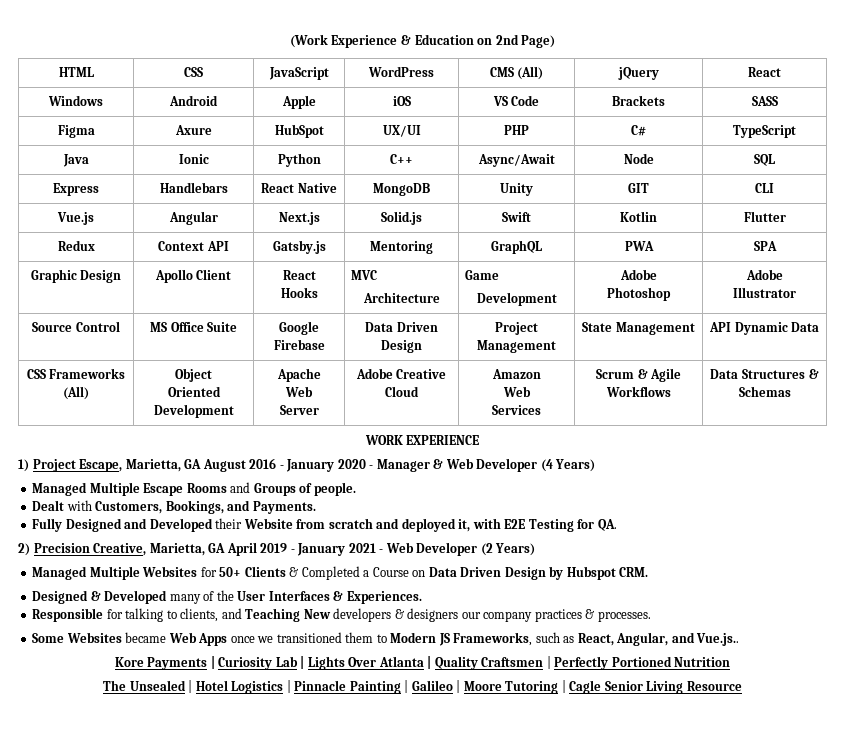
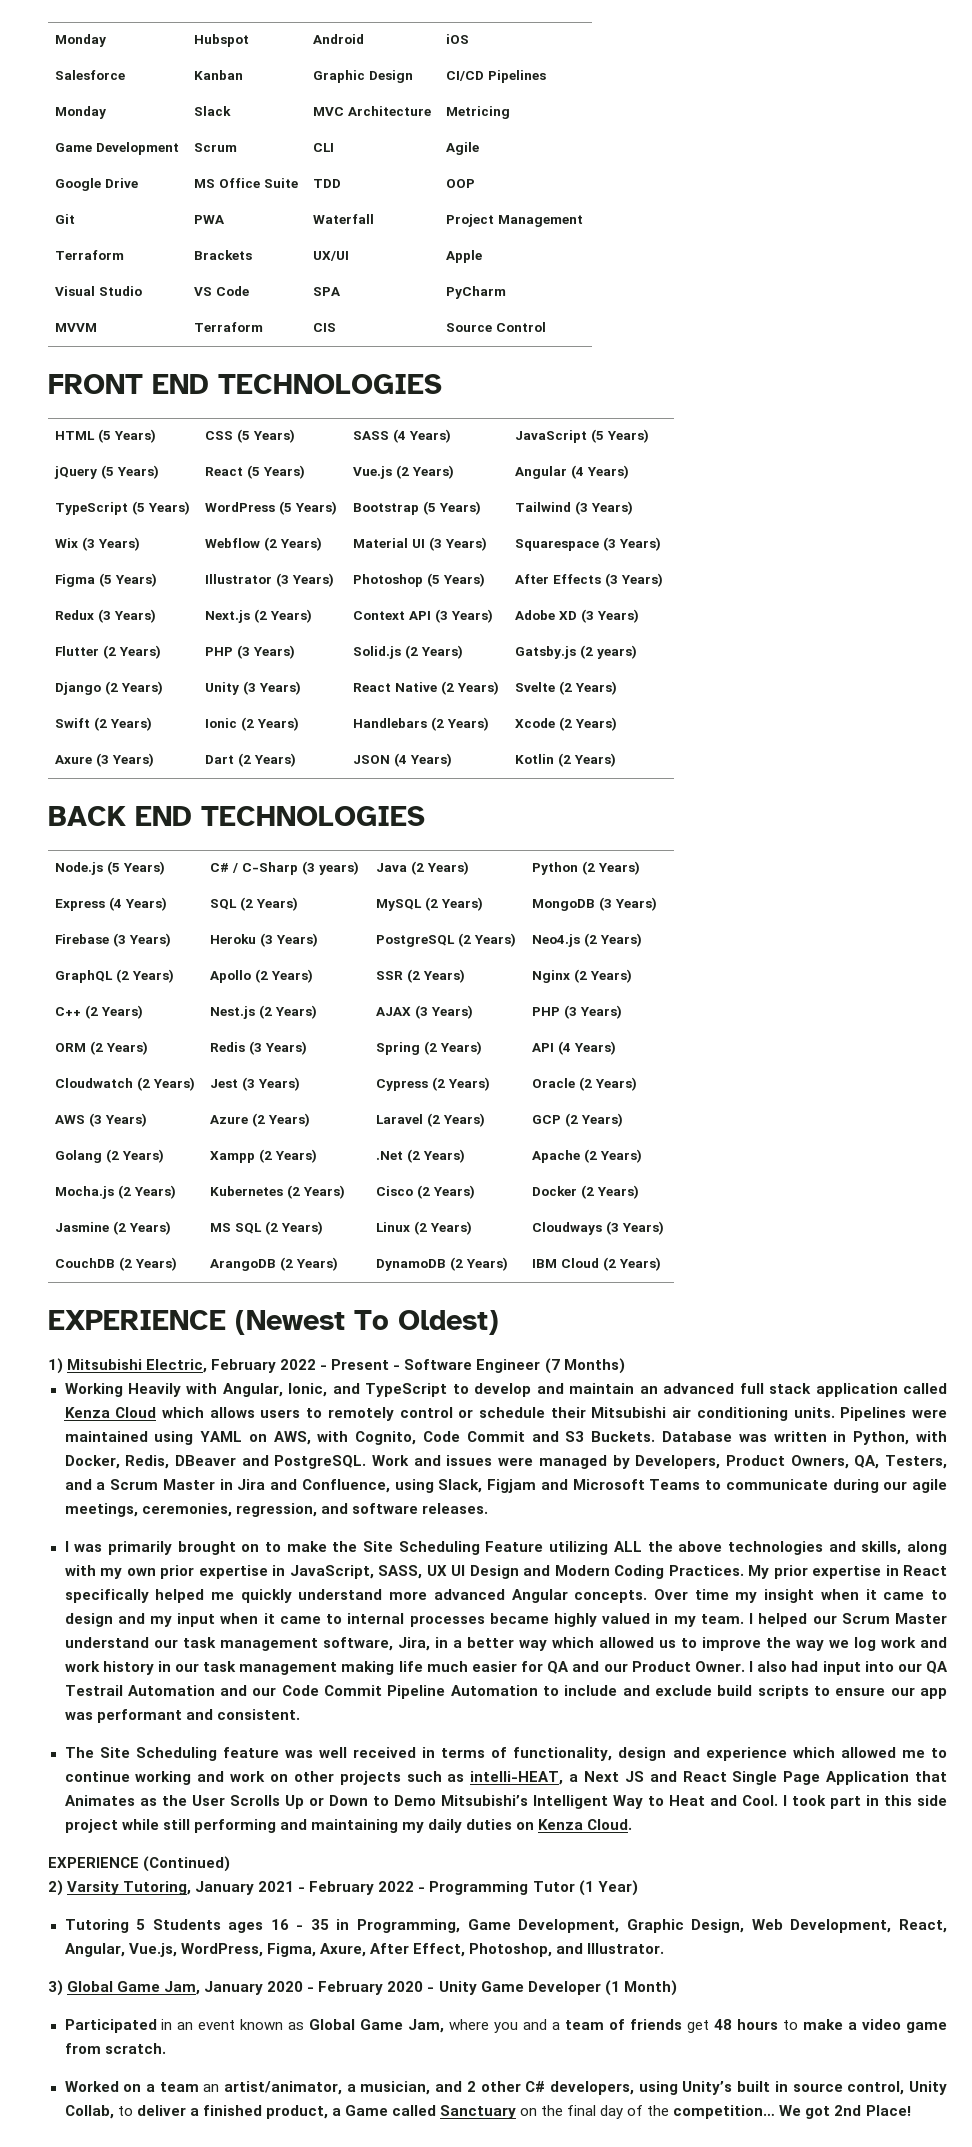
- (Work Experience & Education on 2nd Page)
- HTML | CSS | JavaScript | WordPress | CMS (All) | jQuery | React
- Windows | Android | Apple | iOS | VS Code | Brackets | SASS
- Figma | Axure | HubSpot | UX/UI | PHP | C# | TypeScript
- Java | Ionic | Python | C++ | Async/Await | Node | SQL
- Express | Handlebars | React Native | MongoDB | Unity | GIT | CLI
- Vue.js | Angular | Next.js | Solid.js | Swift | Kotlin | Flutter
- Redux | Context API | Gatsby.js | Mentoring | GraphQL | PWA | SPA
- Graphic Design | Apollo Client | React
- Hooks | MVC
- Architecture | Game
- Development | Adobe
- Photoshop | Adobe
- Illustrator
- Source Control | MS Office Suite | Google Firebase | Data Driven Design | Project Management | State Management | API Dynamic Data
- CSS Frameworks (All) | Object
- Oriented Development | Apache
- Web
- Server | Adobe Creative Cloud | Amazon
- Web
- Services | Scrum & Agile Workflows | Data Structures & Schemas
- WORK EXPERIENCE
- 1) Project Escape, Marietta, GA August 2016 - January 2020 - Manager & Web Developer (4 Years)
- Managed Multiple Escape Rooms and Groups of people.
- Dealt with Customers, Bookings, and Payments.
- Fully Designed and Developed their Website from scratch and deployed it, with E2E Testing for QA.
- 2) Precision Creative, Marietta, GA April 2019 - January 2021 - Web Developer (2 Years)
- Managed Multiple Websites for 50+ Clients & Completed a Course on Data Driven Design by Hubspot CRM.
- Designed & Developed many of the User Interfaces & Experiences.
- Responsible for talking to clients, and Teaching New developers & designers our company practices & processes.
- Some Websites became Web Apps once we transitioned them to Modern JS Frameworks, such as React, Angular, and Vue.js..
- Kore Payments | Curiosity Lab | Lights Over Atlanta | Quality Craftsmen | Perfectly Portioned Nutrition
- The Unsealed | Hotel Logistics | Pinnacle Painting | Galileo | Moore Tutoring | Cagle Senior Living Resource
+ Monday | Hubspot | Android | iOS
+ Salesforce | Kanban | Graphic Design | CI/CD Pipelines
+ Monday | Slack | MVC Architecture | Metricing
+ Game Development | Scrum | CLI | Agile
+ Google Drive | MS Office Suite | TDD | OOP
+ Git | PWA | Waterfall | Project Management
+ Terraform | Brackets | UX/UI | Apple
+ Visual Studio | VS Code | SPA | PyCharm
+ MVVM | Terraform | CIS | Source Control
+ FRONT END TECHNOLOGIES
+ HTML (5 Years) | CSS (5 Years) | SASS (4 Years) | JavaScript (5 Years)
+ jQuery (5 Years) | React (5 Years) | Vue.js (2 Years) | Angular (4 Years)
+ TypeScript (5 Years) | WordPress (5 Years) | Bootstrap (5 Years) | Tailwind (3 Years)
+ Wix (3 Years) | Webflow (2 Years) | Material UI (3 Years) | Squarespace (3 Years)
+ Figma (5 Years) | Illustrator (3 Years) | Photoshop (5 Years) | After Effects (3 Years)
+ Redux (3 Years) | Next.js (2 Years) | Context API (3 Years) | Adobe XD (3 Years)
+ Flutter (2 Years) | PHP (3 Years) | Solid.js (2 Years) | Gatsby.js (2 years)
+ Django (2 Years) | Unity (3 Years) | React Native (2 Years) | Svelte (2 Years)
+ Swift (2 Years) | Ionic (2 Years) | Handlebars (2 Years) | Xcode (2 Years)
+ Axure (3 Years) | Dart (2 Years) | JSON (4 Years) | Kotlin (2 Years)
+ BACK END TECHNOLOGIES
+ Node.js (5 Years) | C# / C-Sharp (3 years) | Java (2 Years) | Python (2 Years)
+ Express (4 Years) | SQL (2 Years) | MySQL (2 Years) | MongoDB (3 Years)
+ Firebase (3 Years) | Heroku (3 Years) | PostgreSQL (2 Years) | Neo4.js (2 Years)
+ GraphQL (2 Years) | Apollo (2 Years) | SSR (2 Years) | Nginx (2 Years)
+ C++ (2 Years) | Nest.js (2 Years) | AJAX (3 Years) | PHP (3 Years)
+ ORM (2 Years) | Redis (3 Years) | Spring (2 Years) | API (4 Years)
+ Cloudwatch (2 Years) | Jest (3 Years) | Cypress (2 Years) | Oracle (2 Years)
+ AWS (3 Years) | Azure (2 Years) | Laravel (2 Years) | GCP (2 Years)
+ Golang (2 Years) | Xampp (2 Years) | .Net (2 Years) | Apache (2 Years)
+ Mocha.js (2 Years) | Kubernetes (2 Years) | Cisco (2 Years) | Docker (2 Years)
+ Jasmine (2 Years) | MS SQL (2 Years) | Linux (2 Years) | Cloudways (3 Years)
+ CouchDB (2 Years) | ArangoDB (2 Years) | DynamoDB (2 Years) | IBM Cloud (2 Years)
+ EXPERIENCE (Newest To Oldest)
+ 1) Mitsubishi Electric, February 2022 - Present - Software Engineer (7 Months)
+ Working Heavily with Angular, Ionic, and TypeScript to develop and maintain an advanced full stack application called Kenza Cloud which allows users to remotely control or schedule their Mitsubishi air conditioning units. Pipelines were maintained using YAML on AWS, with Cognito, Code Commit and S3 Buckets. Database was written in Python, with Docker, Redis, DBeaver and PostgreSQL. Work and issues were managed by Developers, Product Owners, QA, Testers, and a Scrum Master in Jira and Confluence, using Slack, Figjam and Microsoft Teams to communicate during our agile meetings, ceremonies, regression, and software releases.
+ I was primarily brought on to make the Site Scheduling Feature utilizing ALL the above technologies and skills, along with my own prior expertise in JavaScript, SASS, UX UI Design and Modern Coding Practices. My prior expertise in React specifically helped me quickly understand more advanced Angular concepts. Over time my insight when it came to design and my input when it came to internal processes became highly valued in my team. I helped our Scrum Master understand our task management software, Jira, in a better way which allowed us to improve the way we log work and work history in our task management making life much easier for QA and our Product Owner. I also had input into our QA Testrail Automation and our Code Commit Pipeline Automation to include and exclude build scripts to ensure our app was performant and consistent.
+ The Site Scheduling feature was well received in terms of functionality, design and experience which allowed me to continue working and work on other projects such as intelli-HEAT, a Next JS and React Single Page Application that Animates as the User Scrolls Up or Down to Demo Mitsubishi’s Intelligent Way to Heat and Cool. I took part in this side project while still performing and maintaining my daily duties on Kenza Cloud.
+ EXPERIENCE (Continued)
+ 2) Varsity Tutoring, January 2021 - February 2022 - Programming Tutor (1 Year)
+ Tutoring 5 Students ages 16 - 35 in Programming, Game Development, Graphic Design, Web Development, React, Angular, Vue.js, WordPress, Figma, Axure, After Effect, Photoshop, and Illustrator.
+ 3) Global Game Jam, January 2020 - February 2020 - Unity Game Developer (1 Month)
+ Participated in an event known as Global Game Jam, where you and a team of friends get 48 hours to make a video game from scratch.
+ Worked on a team an artist/animator, a musician, and 2 other C# developers, using Unity’s built in source control, Unity Collab, to deliver a finished product, a Game called Sanctuary on the final day of the competition… We got 2nd Place!

